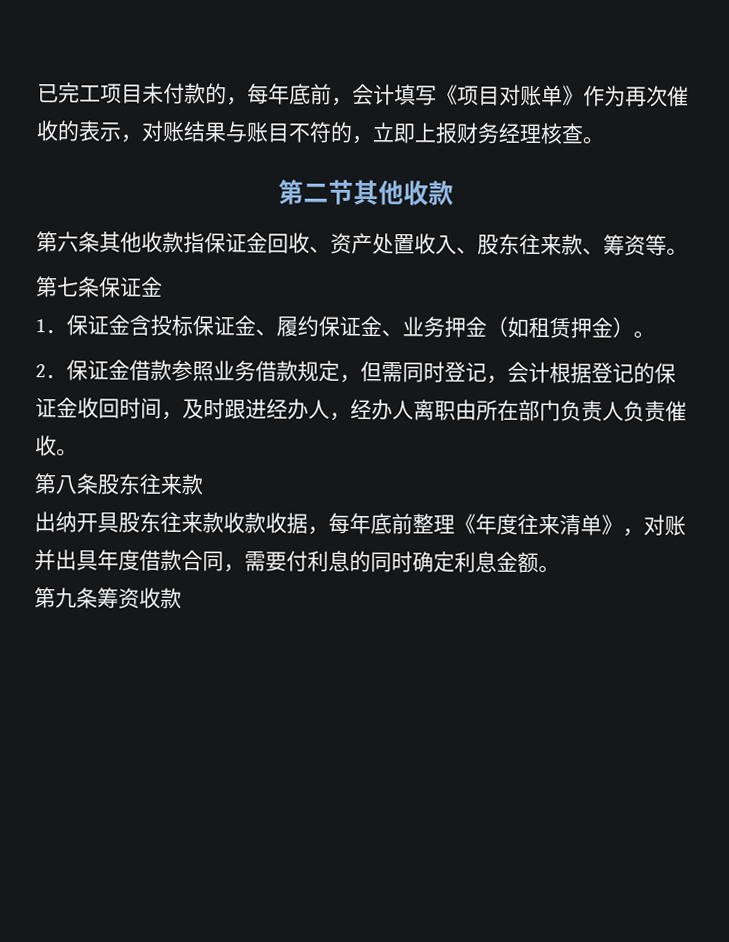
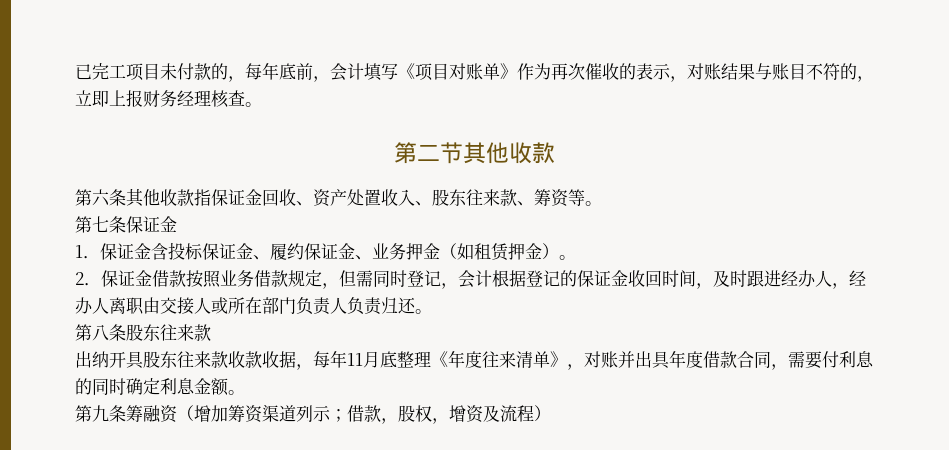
- 2．保证金借款参照业务借款规定，但需同时登记，会计根据登记的保证金收回时间，及时跟进经办人，经办人离职由所在部门负责人负责催收。
+ 2．保证金借款按照业务借款规定，但需同时登记，会计根据登记的保证金收回时间，及时跟进经办人，经办人离职由交接人或所在部门负责人负责归还。
- 出纳开具股东往来款收款收据，每年底前整理《年度往来清单》，对账并出具年度借款合同，需要付利息的同时确定利息金额。
+ 出纳开具股东往来款收款收据，每年11月底整理《年度往来清单》，对账并出具年度借款合同，需要付利息的同时确定利息金额。
- 第九条筹资收款
+ 第九条筹融资（增加筹资渠道列示；借款，股权，增资及流程）

